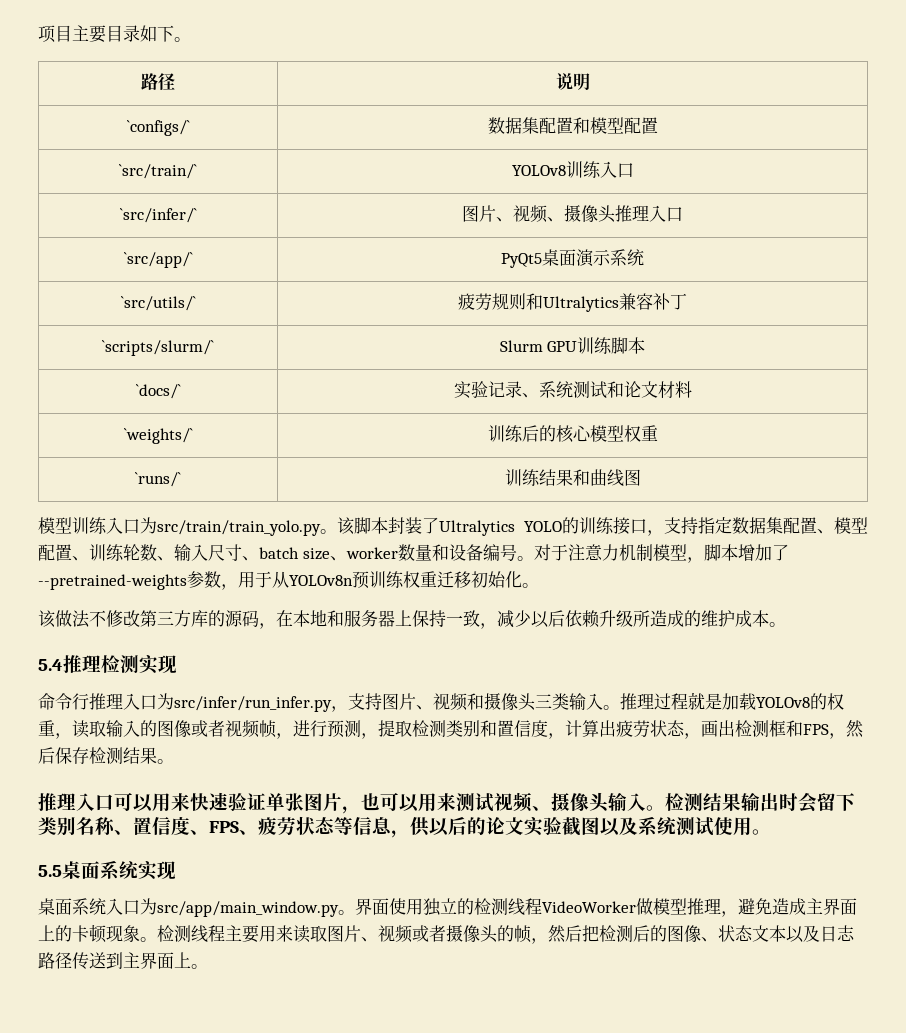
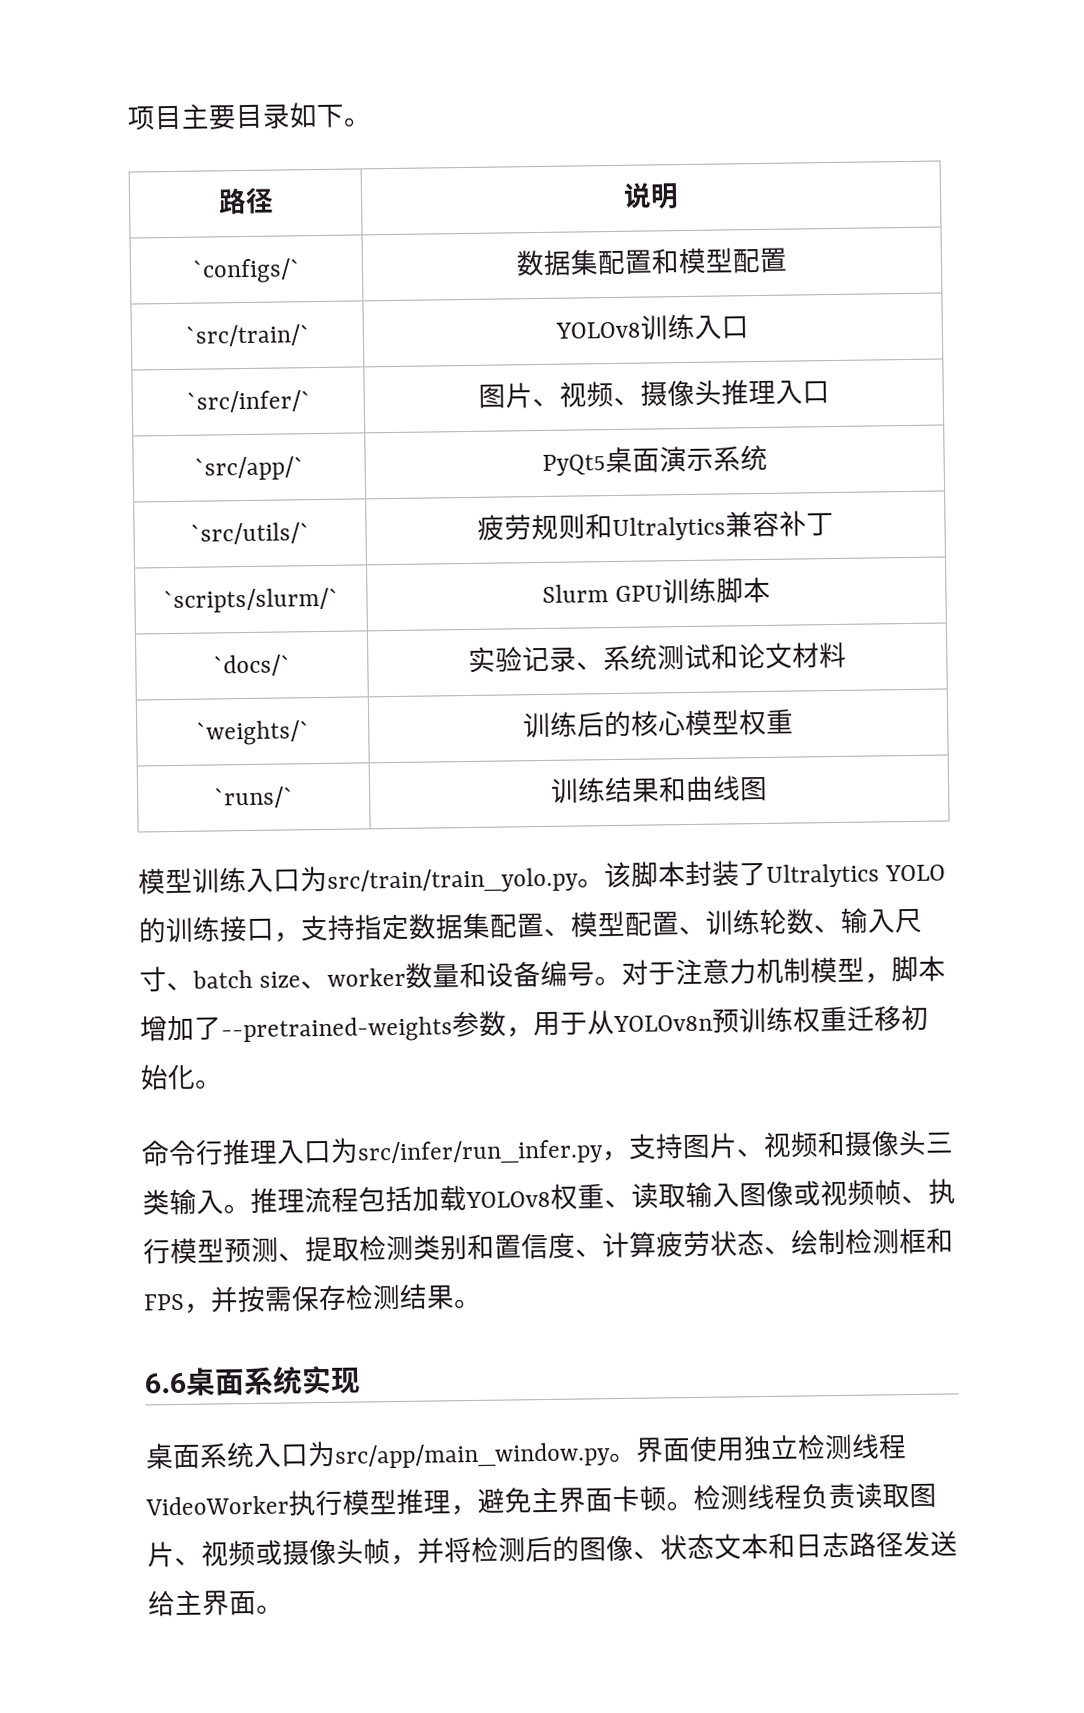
- 该做法不修改第三方库的源码，在本地和服务器上保持一致，减少以后依赖升级所造成的维护成本。
- 5.4推理检测实现
- 推理过程就是加载YOLOv8的权重，读取输入的图像或者视频帧，进行预测，提取检测类别和置信度，计算出疲劳状态，画出检测框和FPS，然后保存检测结果。
+ 推理流程包括加载YOLOv8权重、读取输入图像或视频帧、执行模型预测、提取检测类别和置信度、计算疲劳状态、绘制检测框和FPS，并按需保存检测结果。
- 推理入口可以用来快速验证单张图片，也可以用来测试视频、摄像头输入。检测结果输出时会留下类别名称、置信度、FPS、疲劳状态等信息，供以后的论文实验截图以及系统测试使用。
- 5.5桌面系统实现
+ 6.6桌面系统实现
- 界面使用独立的检测线程VideoWorker做模型推理，避免造成主界面上的卡顿现象。
+ 界面使用独立检测线程VideoWorker执行模型推理，避免主界面卡顿。
- 检测线程主要用来读取图片、视频或者摄像头的帧，然后把检测后的图像、状态文本以及日志路径传送到主界面上。
+ 检测线程负责读取图片、视频或摄像头帧，并将检测后的图像、状态文本和日志路径发送给主界面。

